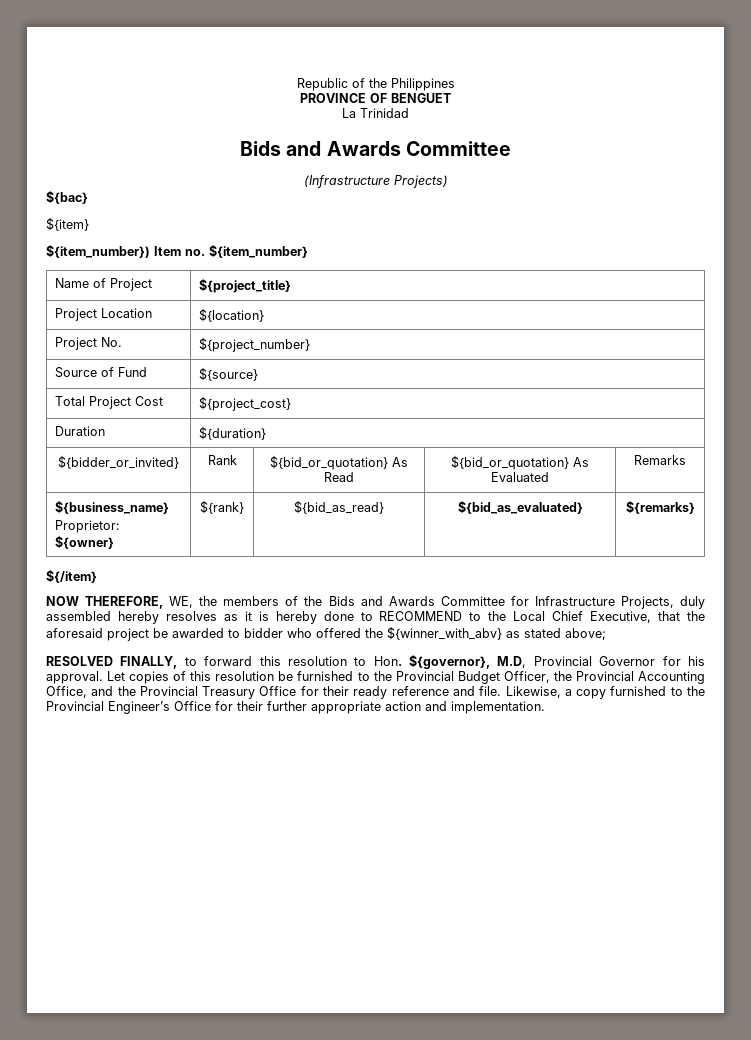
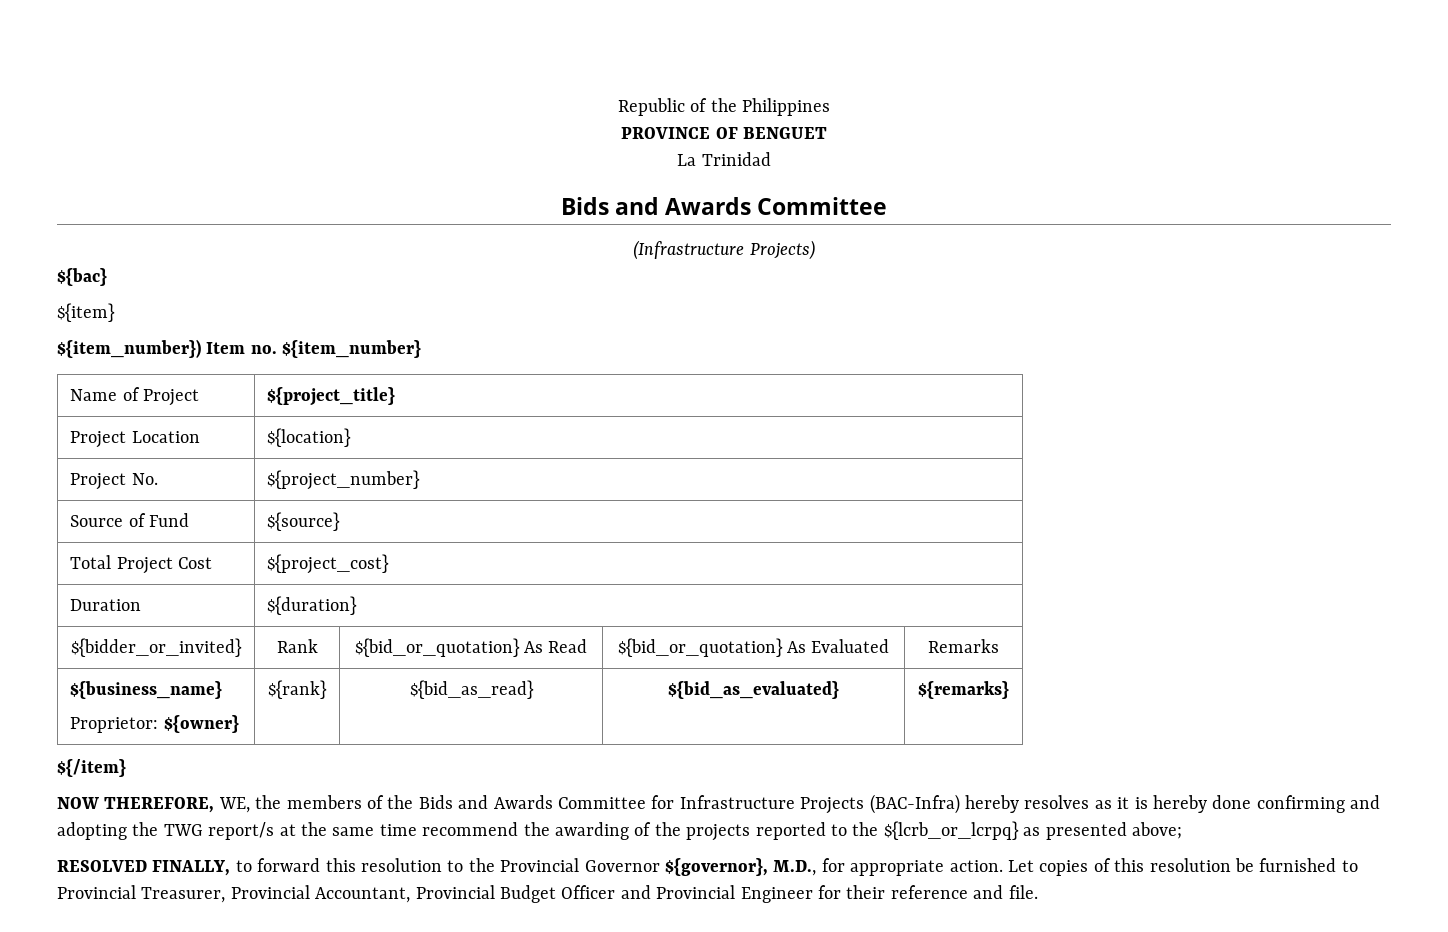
- NOW THEREFORE, WE, the members of the Bids and Awards Committee for Infrastructure Projects, duly assembled hereby resolves as it is hereby done to RECOMMEND to the Local Chief Executive, that the aforesaid project be awarded to bidder who offered the ${winner_with_abv} as stated above;
+ NOW THEREFORE, WE, the members of the Bids and Awards Committee for Infrastructure Projects (BAC-Infra) hereby resolves as it is hereby done confirming and adopting the TWG report/s at the same time recommend the awarding of the projects reported to the ${lcrb_or_lcrpq} as presented above;
- RESOLVED FINALLY, to forward this resolution to Hon. ${governor}, M.D, Provincial Governor for his approval.
+ RESOLVED FINALLY, to forward this resolution to the Provincial Governor ${governor}, M.D., for appropriate action.
- Let copies of this resolution be furnished to the Provincial Budget Officer, the Provincial Accounting Office, and the Provincial Treasury Office for their ready reference and file. Likewise, a copy furnished to the Provincial Engineer’s Office for their further appropriate action and implementation.
+ Let copies of this resolution be furnished to Provincial Treasurer, Provincial Accountant, Provincial Budget Officer and Provincial Engineer for their reference and file.

